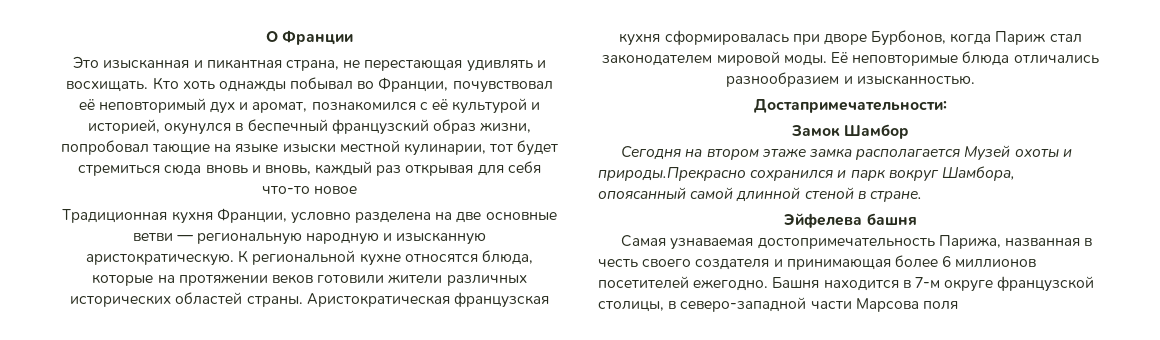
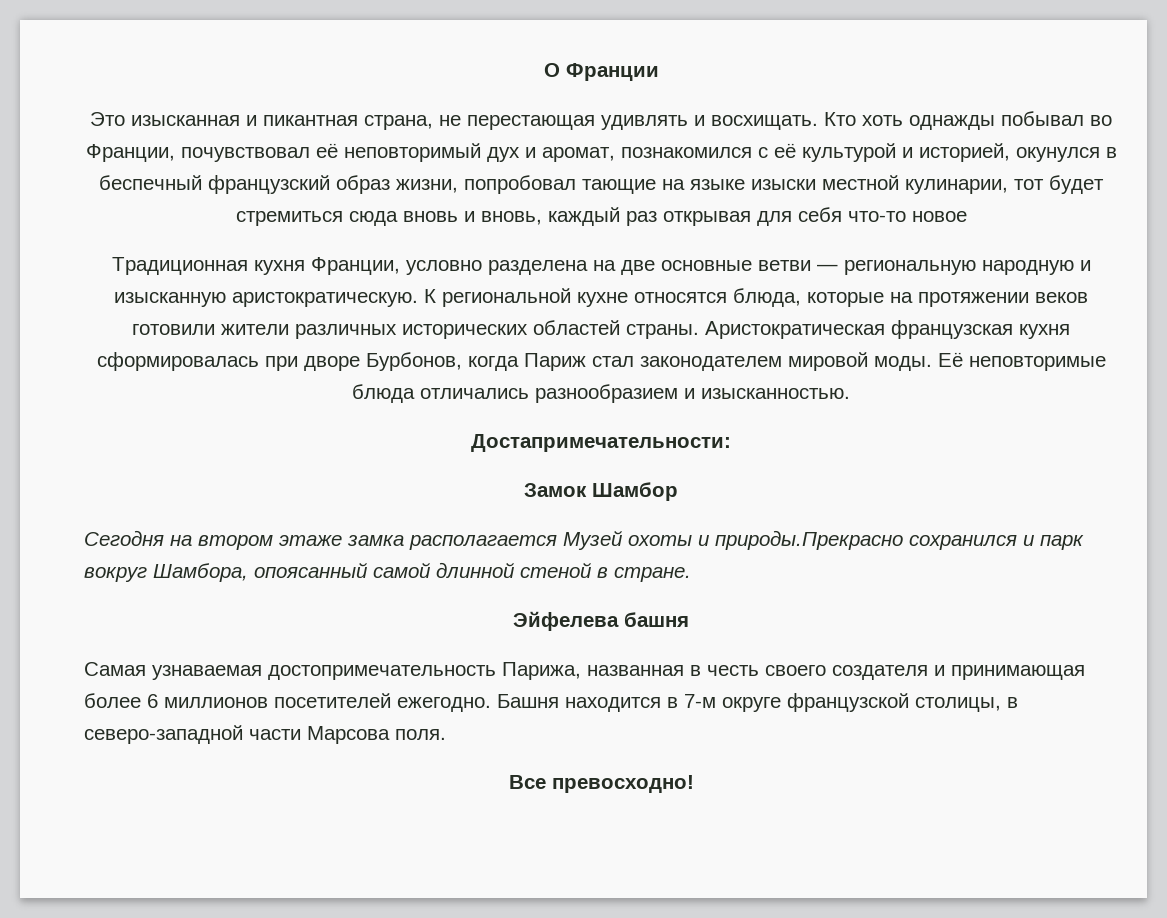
- Башня находится в 7-м округе французской столицы, в северо-западной части Марсова поля
+ Башня находится в 7-м округе французской столицы, в северо-западной части Марсова поля.
+ Все превосходно!

